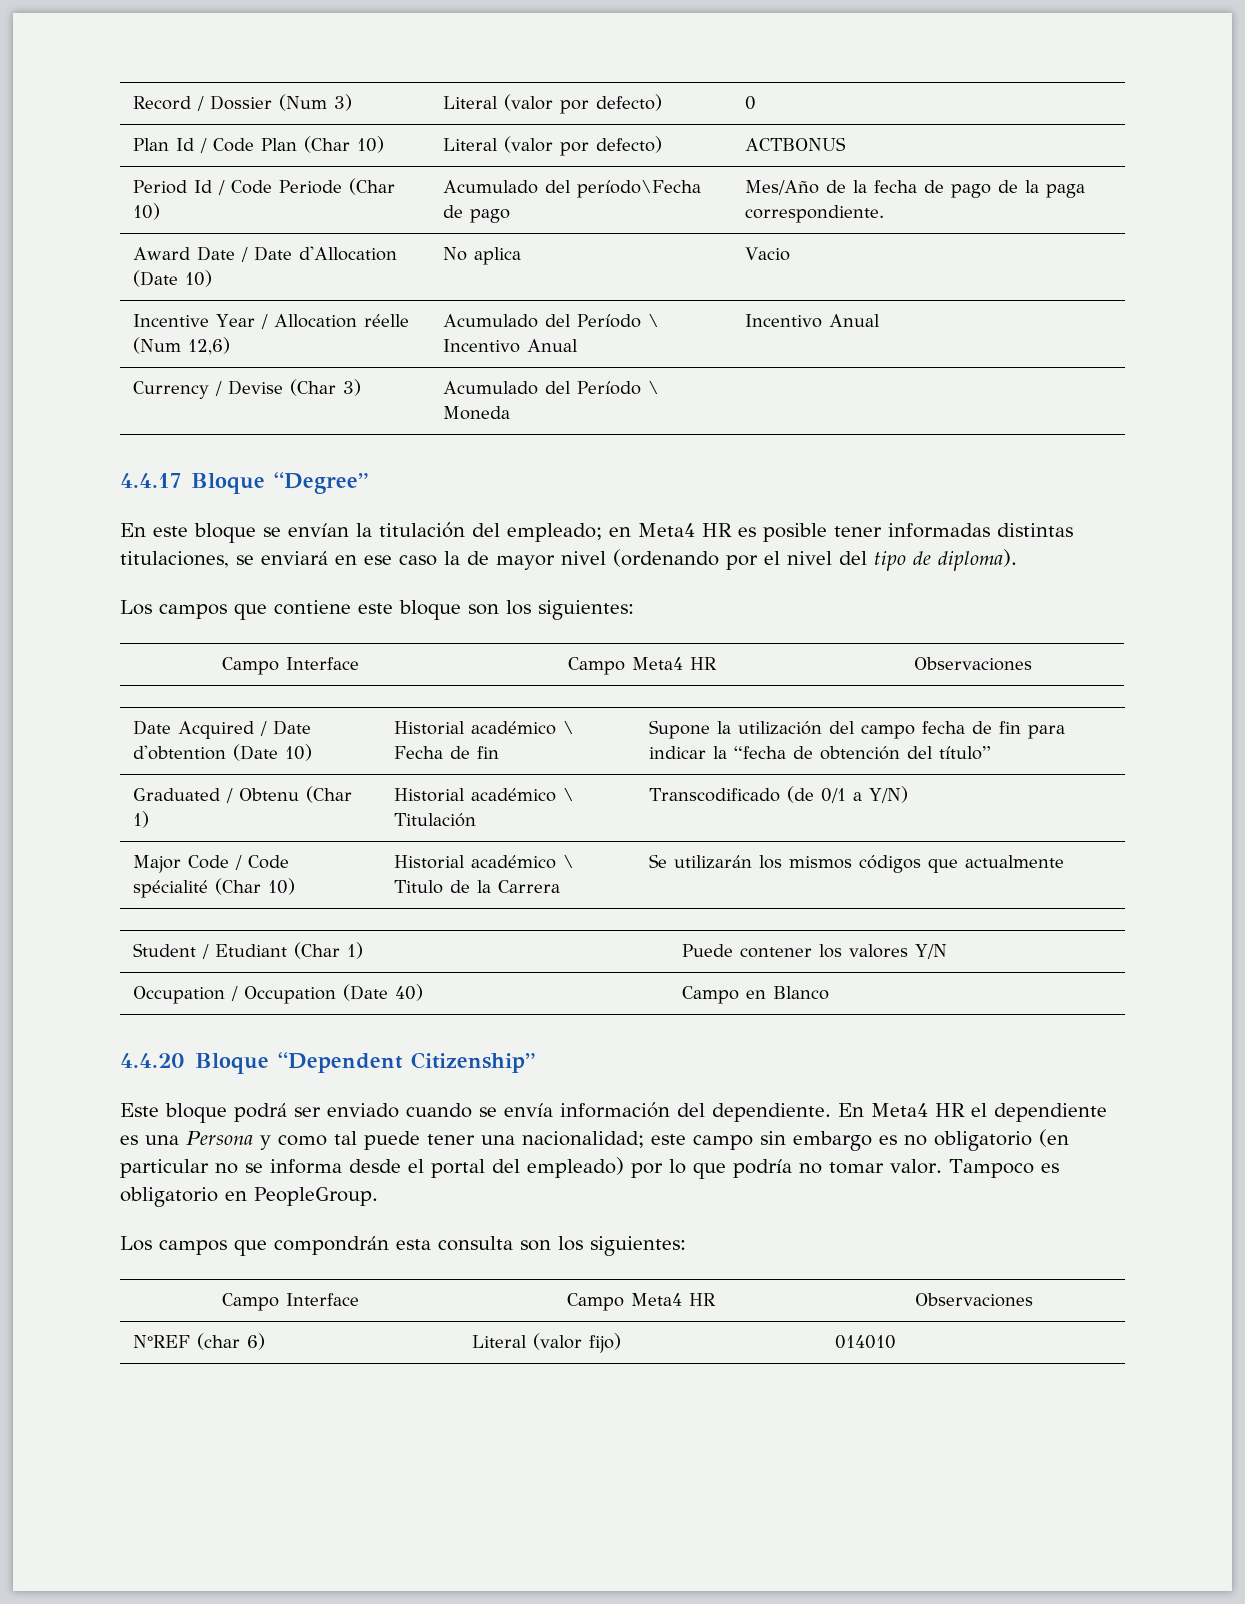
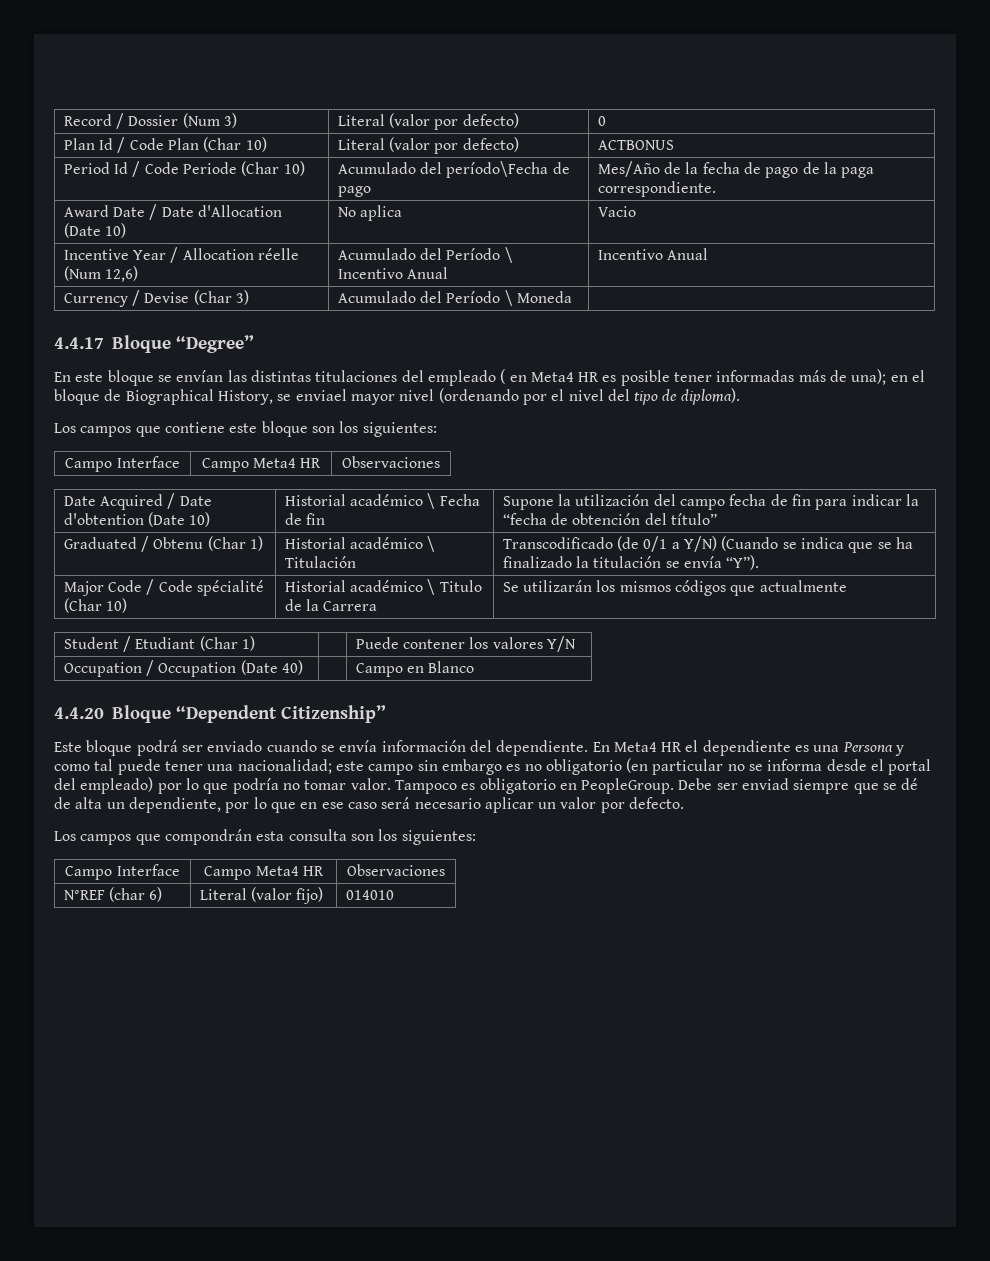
- En este bloque se envían la titulación del empleado; en Meta4 HR es posible tener informadas distintas titulaciones, se enviará en ese caso la de mayor nivel (ordenando por el nivel del tipo de diploma).
+ En este bloque se envían las distintas titulaciones del empleado ( en Meta4 HR es posible tener informadas más de una); en el bloque de Biographical History, se enviael mayor nivel (ordenando por el nivel del tipo de diploma).
- Graduated / Obtenu (Char 1) | Historial académico \ Titulación | Transcodificado (de 0/1 a Y/N)
+ Graduated / Obtenu (Char 1) | Historial académico \ Titulación | Transcodificado (de 0/1 a Y/N) (Cuando se indica que se ha finalizado la titulación se envía “Y”).
+ Debe ser enviad siempre que se dé de alta un dependiente, por lo que en ese caso será necesario aplicar un valor por defecto.

